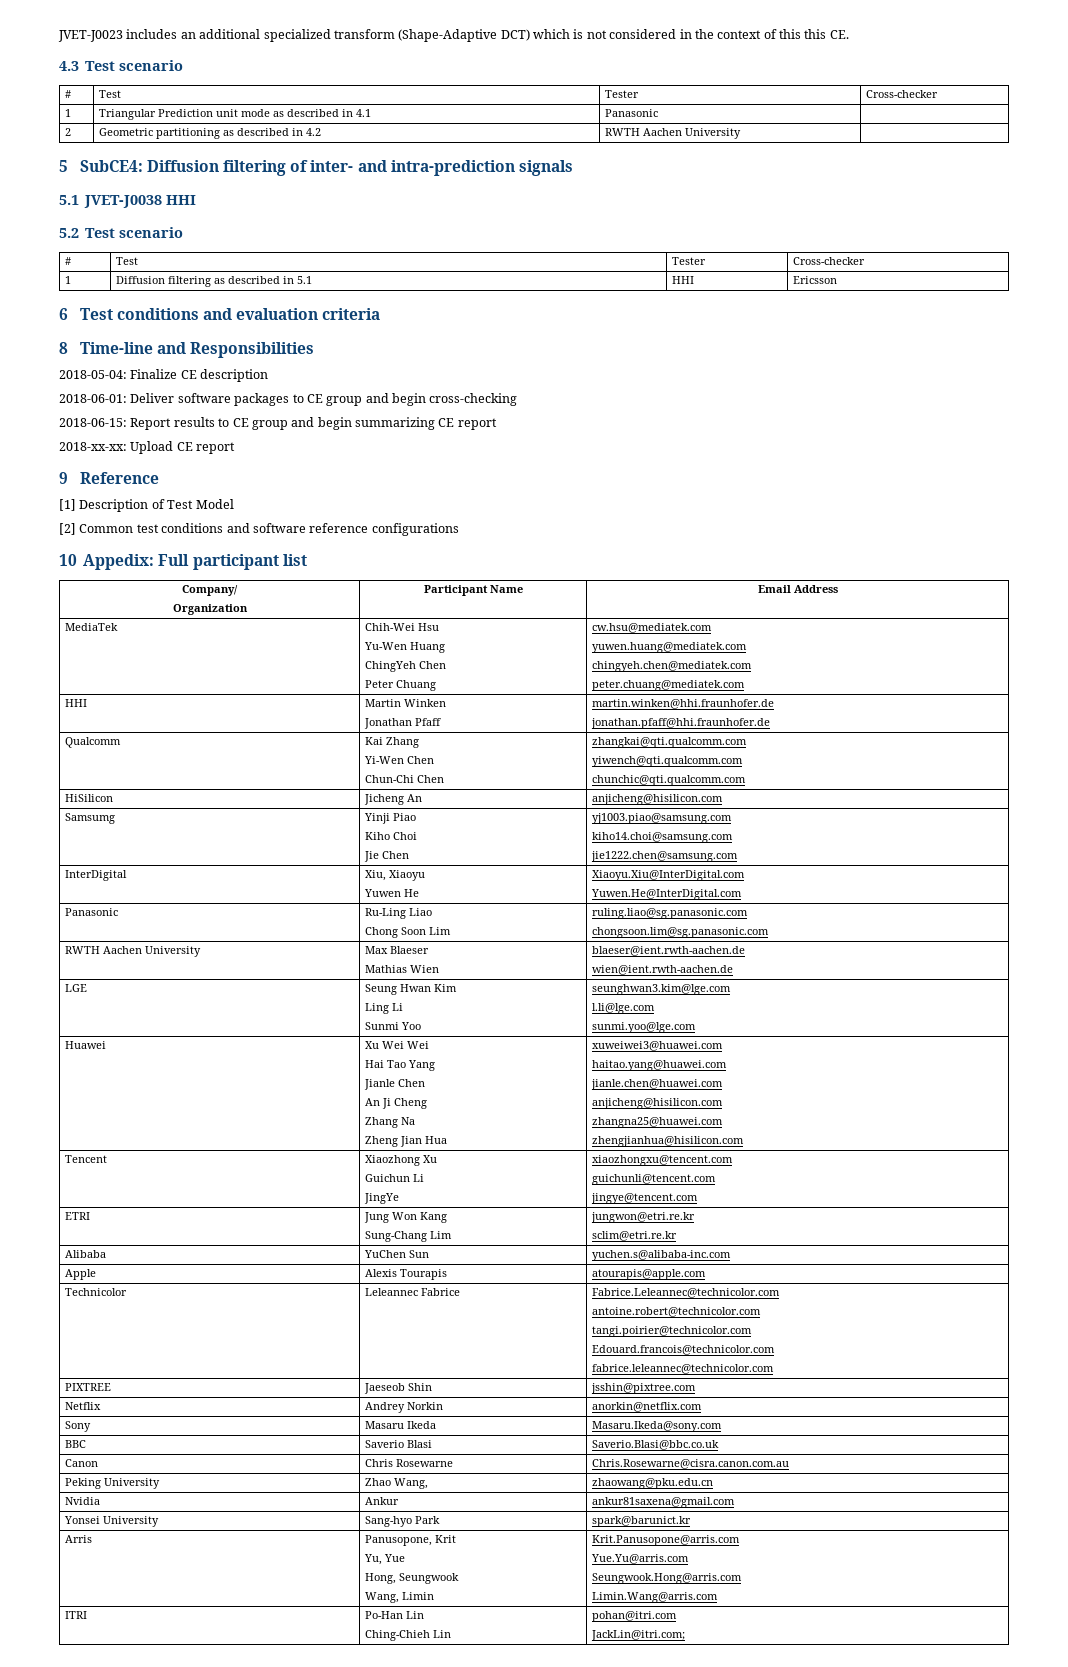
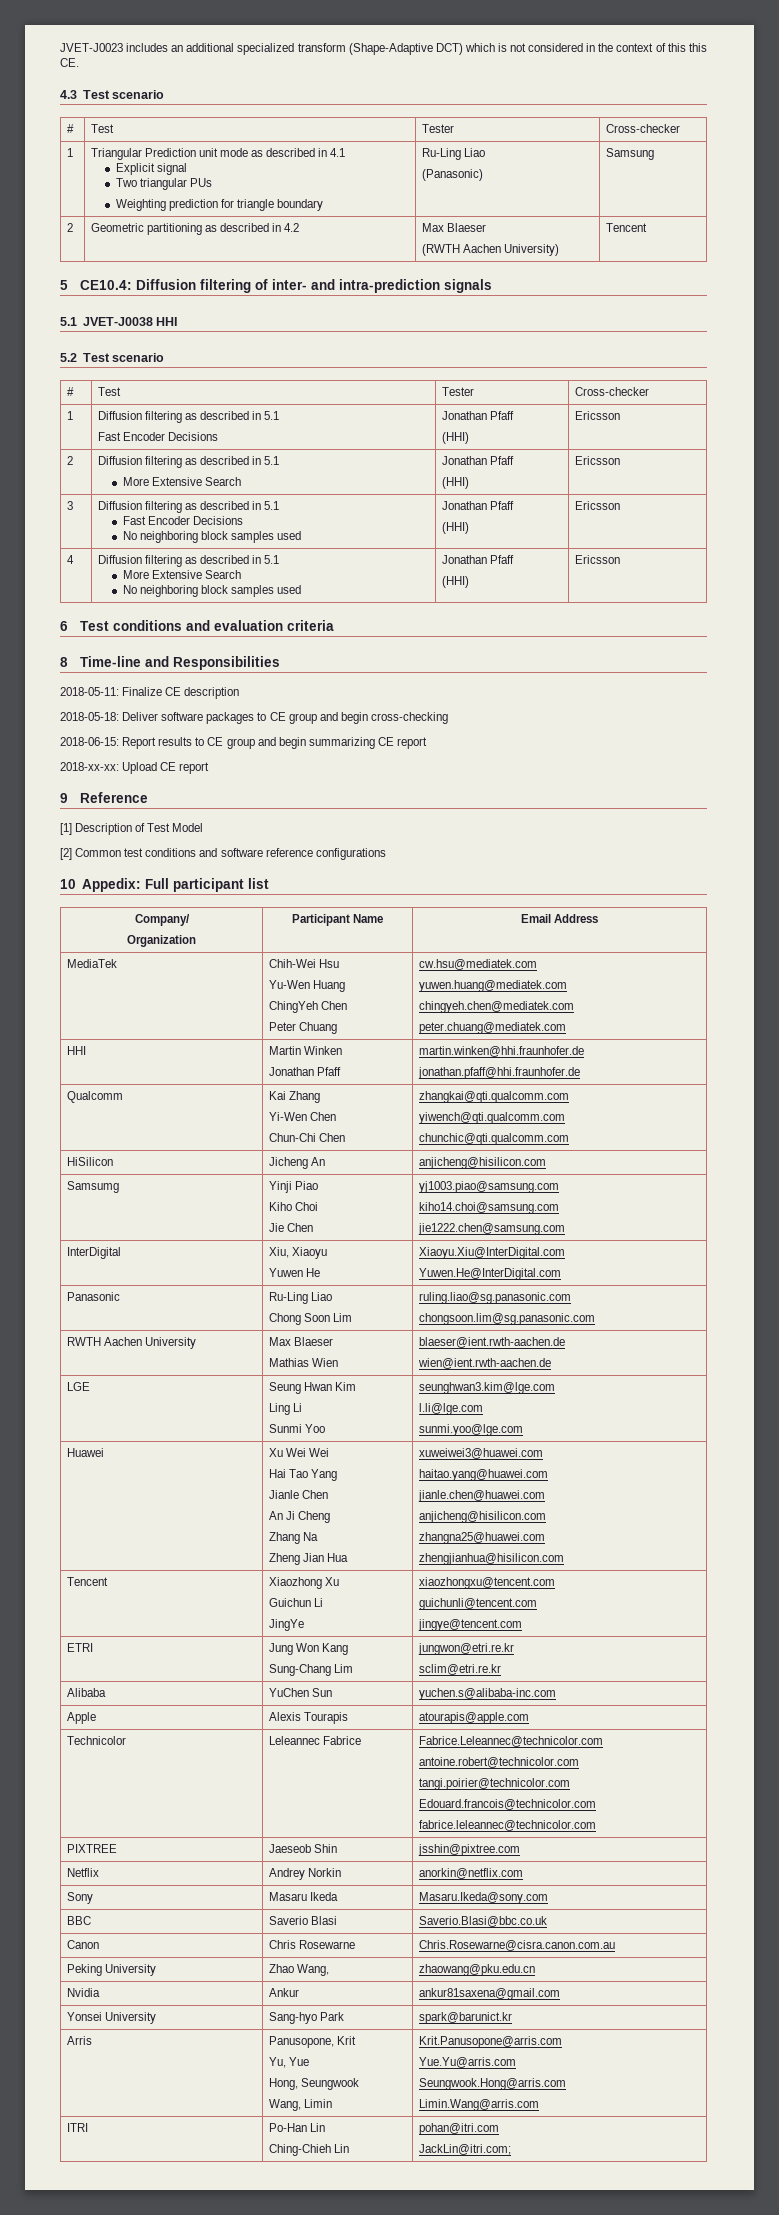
- 1 | Triangular Prediction unit mode as described in 4.1 | Panasonic |
+ 1 | Triangular Prediction unit mode as described in 4.1
+ Explicit signal
+ Two triangular PUs
+ Weighting prediction for triangle boundary | Ru-Ling Liao
+ (Panasonic) | Samsung
- 2 | Geometric partitioning as described in 4.2 | RWTH Aachen University |
+ 2 | Geometric partitioning as described in 4.2 | Max Blaeser
+ (RWTH Aachen University) | Tencent
- 5 SubCE4: Diffusion filtering of inter- and intra-prediction signals
+ 5 CE10.4: Diffusion filtering of inter- and intra-prediction signals
- 1 | Diffusion filtering as described in 5.1 | HHI | Ericsson
+ 1 | Diffusion filtering as described in 5.1
+ Fast Encoder Decisions | Jonathan Pfaff
+ (HHI) | Ericsson
+ 2 | Diffusion filtering as described in 5.1
+ More Extensive Search | Jonathan Pfaff
+ (HHI) | Ericsson
+ 3 | Diffusion filtering as described in 5.1
+ Fast Encoder Decisions
+ No neighboring block samples used | Jonathan Pfaff
+ (HHI) | Ericsson
+ 4 | Diffusion filtering as described in 5.1
+ More Extensive Search
+ No neighboring block samples used | Jonathan Pfaff
+ (HHI) | Ericsson
- 2018-05-04: Finalize CE description
+ 2018-05-11: Finalize CE description
- 2018-06-01: Deliver software packages to CE group and begin cross-checking
+ 2018-05-18: Deliver software packages to CE group and begin cross-checking

